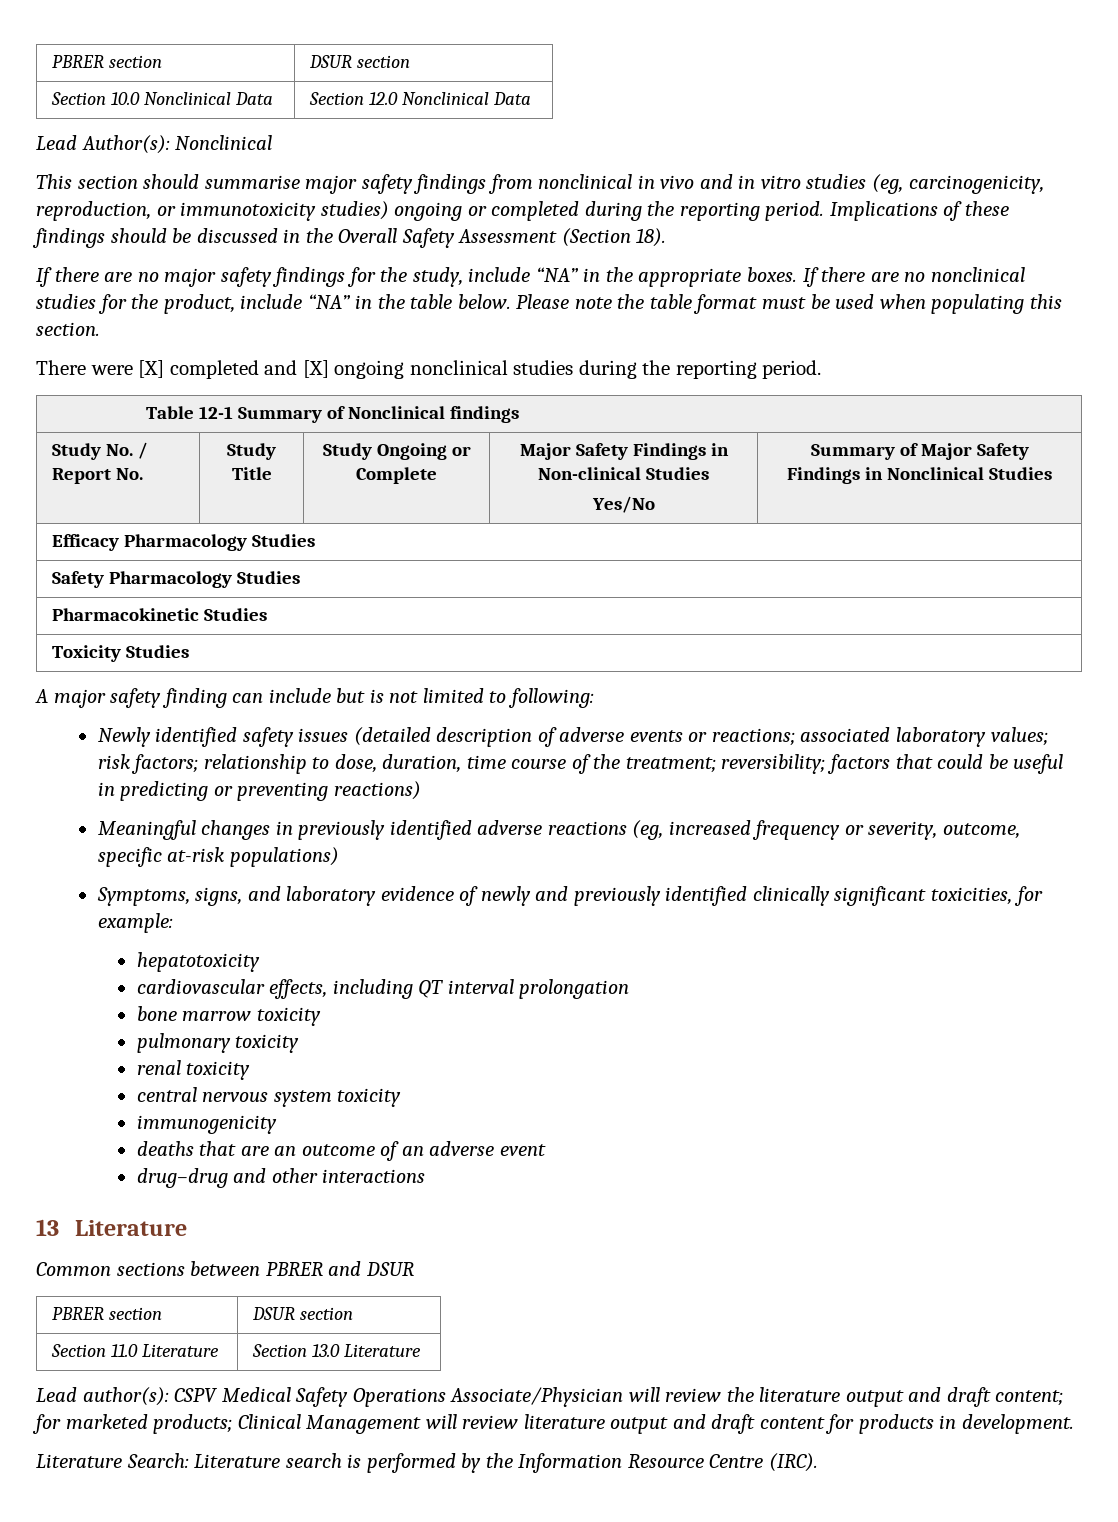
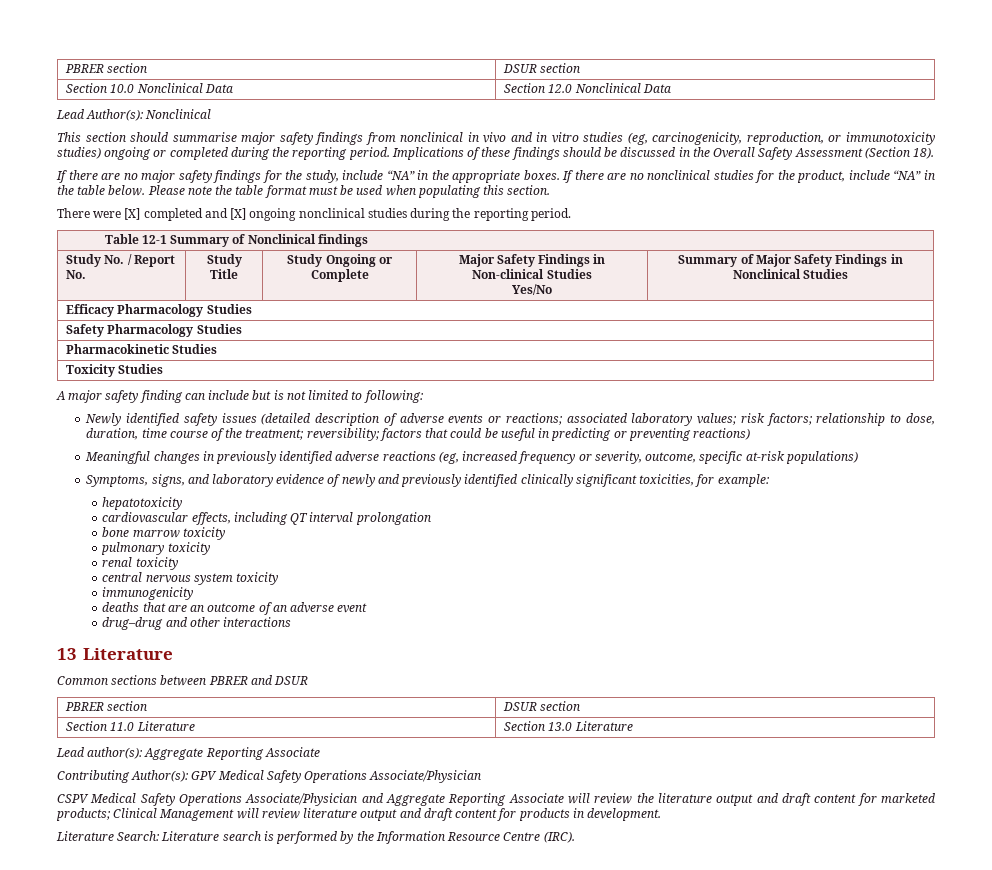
- Lead author(s): CSPV Medical Safety Operations Associate/Physician will review the literature output and draft content; for marketed products; Clinical Management will review literature output and draft content for products in development.
+ Lead author(s): Aggregate Reporting Associate
+ Contributing Author(s): GPV Medical Safety Operations Associate/Physician
+ CSPV Medical Safety Operations Associate/Physician and Aggregate Reporting Associate will review the literature output and draft content for marketed products; Clinical Management will review literature output and draft content for products in development.

